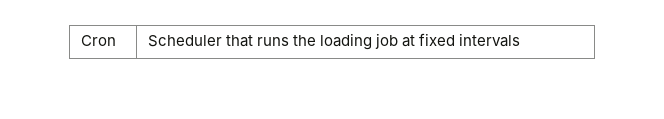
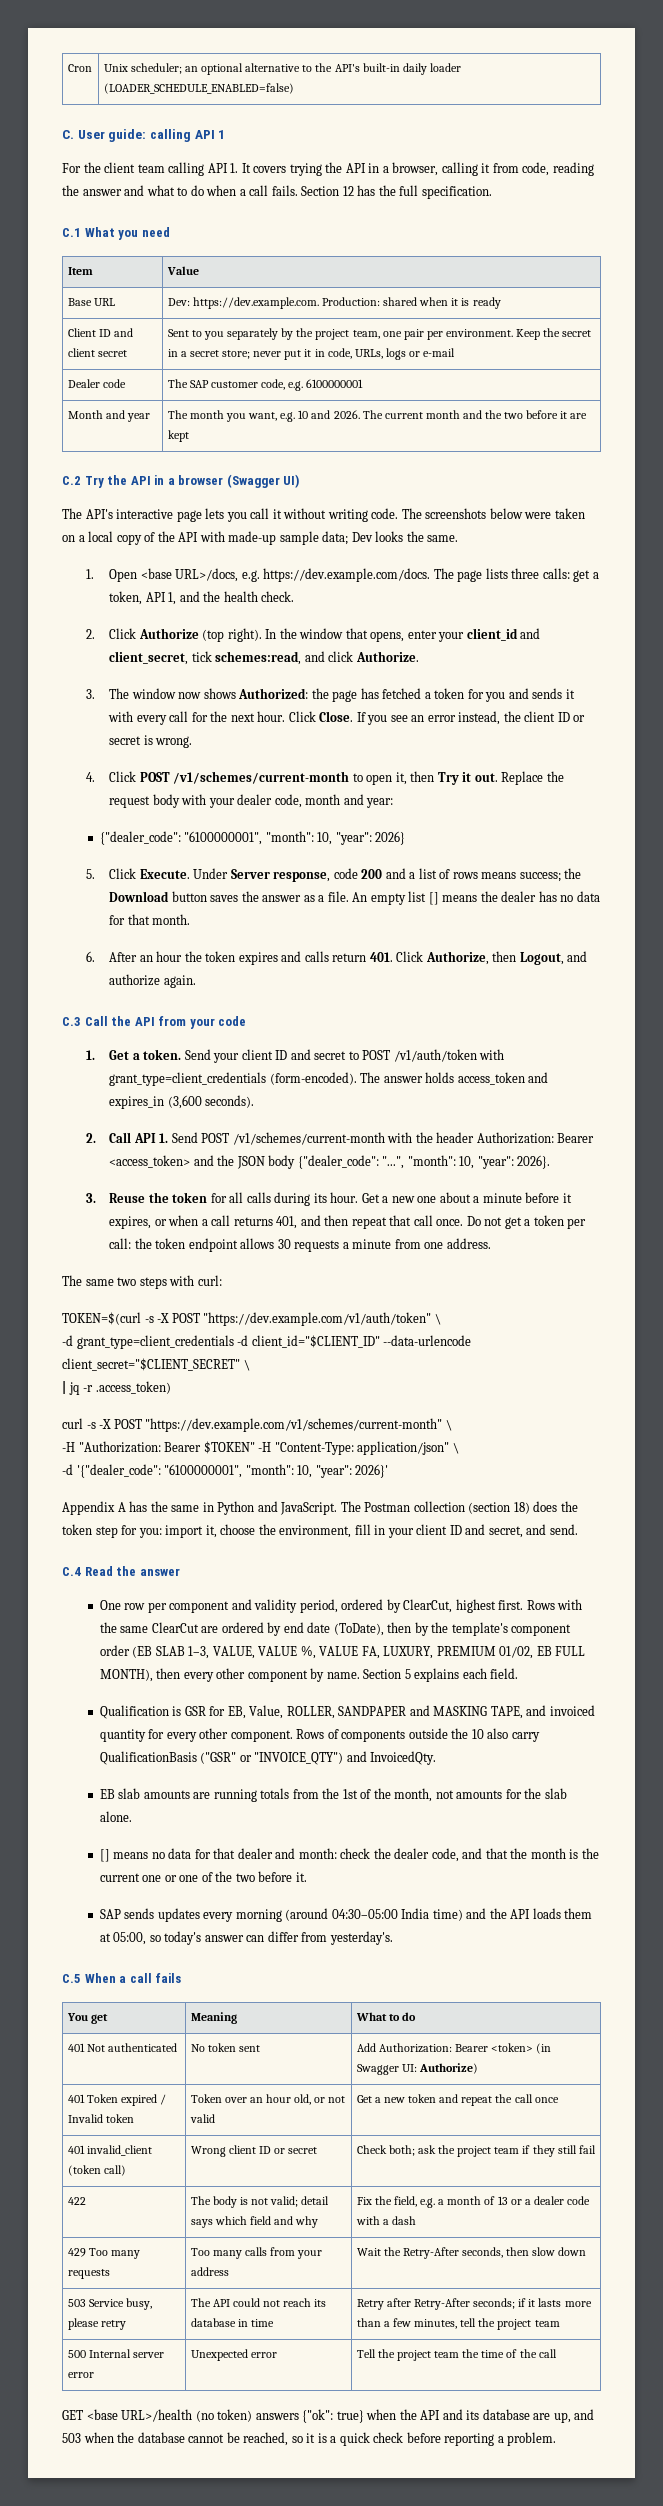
- Cron | Scheduler that runs the loading job at fixed intervals
+ Cron | Unix scheduler; an optional alternative to the API's built-in daily loader (LOADER_SCHEDULE_ENABLED=false)
+ C. User guide: calling API 1
+ For the client team calling API 1. It covers trying the API in a browser, calling it from code, reading the answer and what to do when a call fails. Section 12 has the full specification.
+ C.1 What you need
+ Item | Value
+ Base URL | Dev: https://dev.example.com. Production: shared when it is ready
+ Client ID and client secret | Sent to you separately by the project team, one pair per environment. Keep the secret in a secret store; never put it in code, URLs, logs or e-mail
+ Dealer code | The SAP customer code, e.g. 6100000001
+ Month and year | The month you want, e.g. 10 and 2026. The current month and the two before it are kept
+ C.2 Try the API in a browser (Swagger UI)
+ The API's interactive page lets you call it without writing code. The screenshots below were taken on a local copy of the API with made-up sample data; Dev looks the same.
+ 1. Open <base URL>/docs, e.g. https://dev.example.com/docs. The page lists three calls: get a token, API 1, and the health check.
+ 2. Click Authorize (top right). In the window that opens, enter your client_id and client_secret, tick schemes:read, and click Authorize.
+ 3. The window now shows Authorized: the page has fetched a token for you and sends it with every call for the next hour. Click Close. If you see an error instead, the client ID or secret is wrong.
+ 4. Click POST /v1/schemes/current-month to open it, then Try it out. Replace the request body with your dealer code, month and year:
+ {"dealer_code": "6100000001", "month": 10, "year": 2026}
+ 5. Click Execute. Under Server response, code 200 and a list of rows means success; the Download button saves the answer as a file. An empty list [] means the dealer has no data for that month.
+ 6. After an hour the token expires and calls return 401. Click Authorize, then Logout, and authorize again.
+ C.3 Call the API from your code
+ 1. Get a token. Send your client ID and secret to POST /v1/auth/token with grant_type=client_credentials (form-encoded). The answer holds access_token and expires_in (3,600 seconds).
+ 2. Call API 1. Send POST /v1/schemes/current-month with the header Authorization: Bearer <access_token> and the JSON body {"dealer_code": "...", "month": 10, "year": 2026}.
+ 3. Reuse the token for all calls during its hour. Get a new one about a minute before it expires, or when a call returns 401, and then repeat that call once. Do not get a token per call: the token endpoint allows 30 requests a minute from one address.
+ The same two steps with curl:
+ TOKEN=$(curl -s -X POST "https://dev.example.com/v1/auth/token" \
+ -d grant_type=client_credentials -d client_id="$CLIENT_ID" --data-urlencode client_secret="$CLIENT_SECRET" \
+ | jq -r .access_token)
+ curl -s -X POST "https://dev.example.com/v1/schemes/current-month" \
+ -H "Authorization: Bearer $TOKEN" -H "Content-Type: application/json" \
+ -d '{"dealer_code": "6100000001", "month": 10, "year": 2026}'
+ Appendix A has the same in Python and JavaScript. The Postman collection (section 18) does the token step for you: import it, choose the environment, fill in your client ID and secret, and send.
+ C.4 Read the answer
+ One row per component and validity period, ordered by ClearCut, highest first. Rows with the same ClearCut are ordered by end date (ToDate), then by the template's component order (EB SLAB 1–3, VALUE, VALUE %, VALUE FA, LUXURY, PREMIUM 01/02, EB FULL MONTH), then every other component by name. Section 5 explains each field.
+ Qualification is GSR for EB, Value, ROLLER, SANDPAPER and MASKING TAPE, and invoiced quantity for every other component. Rows of components outside the 10 also carry QualificationBasis ("GSR" or "INVOICE_QTY") and InvoicedQty.
+ EB slab amounts are running totals from the 1st of the month, not amounts for the slab alone.
+ [] means no data for that dealer and month: check the dealer code, and that the month is the current one or one of the two before it.
+ SAP sends updates every morning (around 04:30–05:00 India time) and the API loads them at 05:00, so today's answer can differ from yesterday's.
+ C.5 When a call fails
+ You get | Meaning | What to do
+ 401 Not authenticated | No token sent | Add Authorization: Bearer <token> (in Swagger UI: Authorize)
+ 401 Token expired / Invalid token | Token over an hour old, or not valid | Get a new token and repeat the call once
+ 401 invalid_client (token call) | Wrong client ID or secret | Check both; ask the project team if they still fail
+ 422 | The body is not valid; detail says which field and why | Fix the field, e.g. a month of 13 or a dealer code with a dash
+ 429 Too many requests | Too many calls from your address | Wait the Retry-After seconds, then slow down
+ 503 Service busy, please retry | The API could not reach its database in time | Retry after Retry-After seconds; if it lasts more than a few minutes, tell the project team
+ 500 Internal server error | Unexpected error | Tell the project team the time of the call
+ GET <base URL>/health (no token) answers {"ok": true} when the API and its database are up, and 503 when the database cannot be reached, so it is a quick check before reporting a problem.

